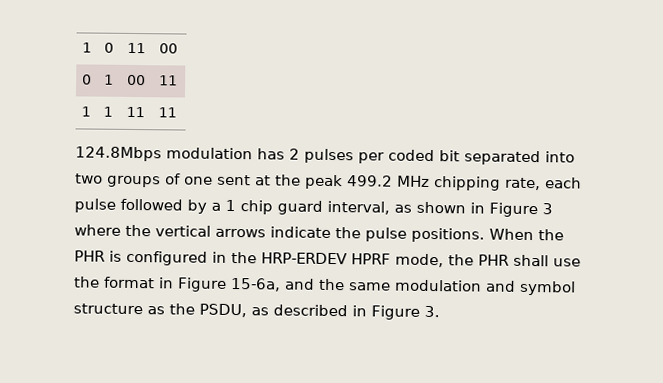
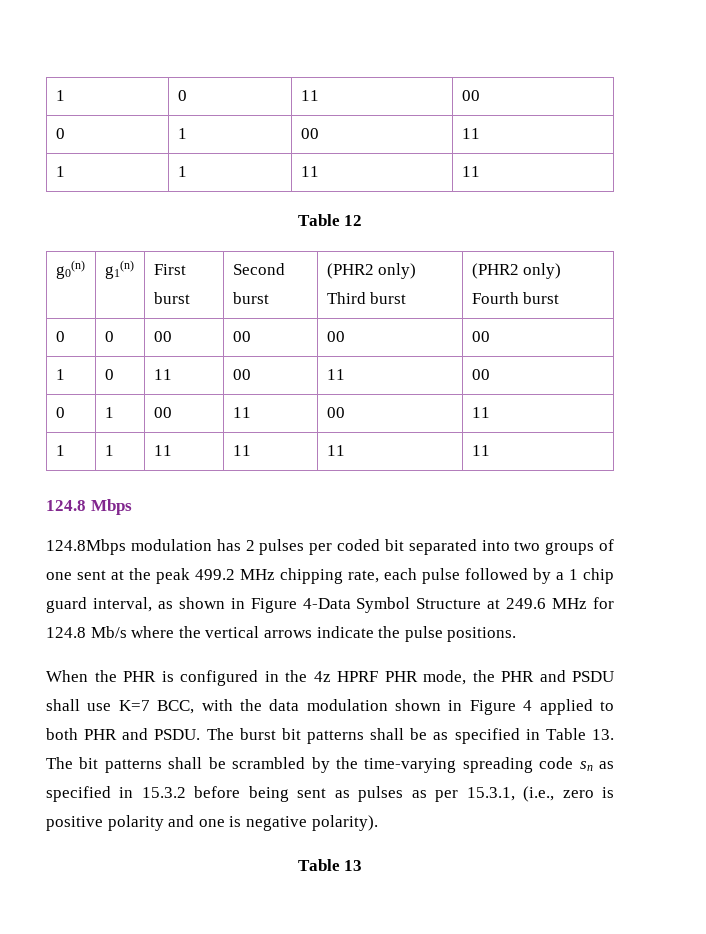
+ Table 12
+ g0(n) | g1(n) | First burst | Second burst | (PHR2 only) Third burst | (PHR2 only) Fourth burst
+ 0 | 0 | 00 | 00 | 00 | 00
+ 1 | 0 | 11 | 00 | 11 | 00
+ 0 | 1 | 00 | 11 | 00 | 11
+ 1 | 1 | 11 | 11 | 11 | 11
+ 124.8 Mbps
- 124.8Mbps modulation has 2 pulses per coded bit separated into two groups of one sent at the peak 499.2 MHz chipping rate, each pulse followed by a 1 chip guard interval, as shown in Figure 3 where the vertical arrows indicate the pulse positions. When the PHR is configured in the HRP-ERDEV HPRF mode, the PHR shall use the format in Figure 15-6a, and the same modulation and symbol structure as the PSDU, as described in Figure 3.
+ 124.8Mbps modulation has 2 pulses per coded bit separated into two groups of one sent at the peak 499.2 MHz chipping rate, each pulse followed by a 1 chip guard interval, as shown in Figure 4-Data Symbol Structure at 249.6 MHz for 124.8 Mb/s where the vertical arrows indicate the pulse positions.
+ When the PHR is configured in the 4z HPRF PHR mode, the PHR and PSDU shall use K=7 BCC, with the data modulation shown in Figure 4 applied to both PHR and PSDU. The burst bit patterns shall be as specified in Table 13. The bit patterns shall be scrambled by the time-varying spreading code sn as specified in 15.3.2 before being sent as pulses as per 15.3.1, (i.e., zero is positive polarity and one is negative polarity).
+ Table 13

